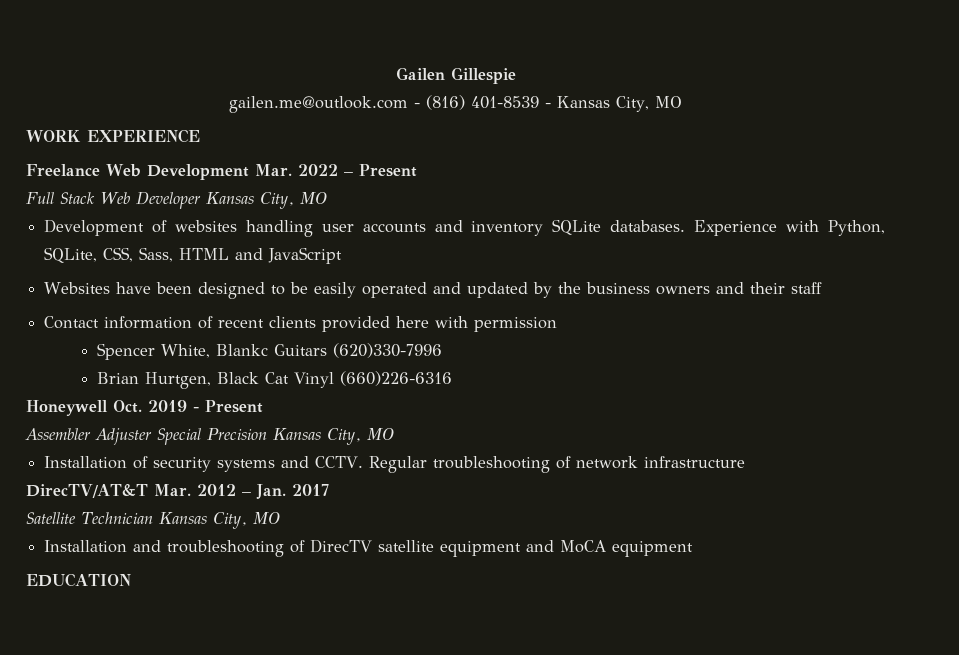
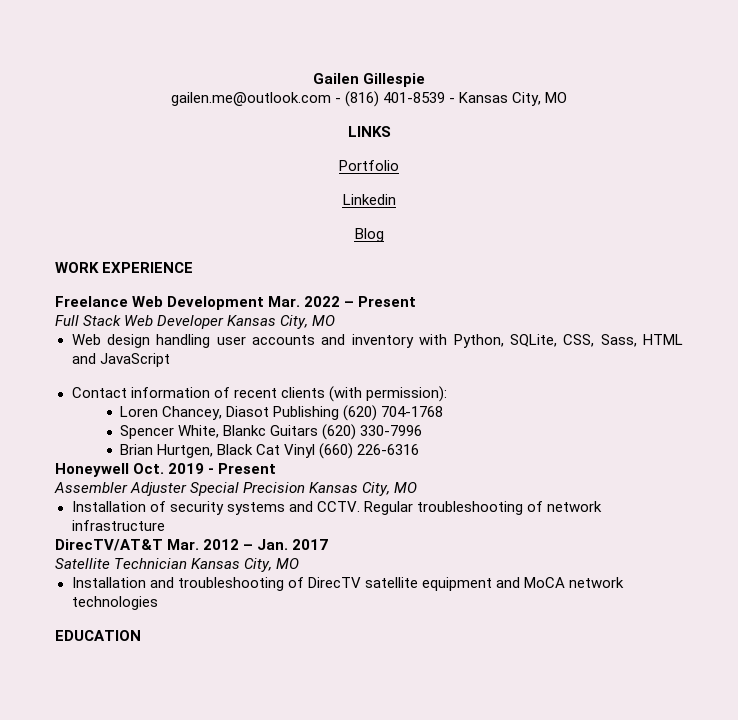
+ LINKS
+ Portfolio
+ Linkedin
+ Blog
- Development of websites handling user accounts and inventory SQLite databases. Experience with Python, SQLite, CSS, Sass, HTML and JavaScript
+ Web design handling user accounts and inventory with Python, SQLite, CSS, Sass, HTML and JavaScript
- Websites have been designed to be easily operated and updated by the business owners and their staff
- Contact information of recent clients provided here with permission
+ Contact information of recent clients (with permission):
+ Loren Chancey, Diasot Publishing (620) 704-1768
- Spencer White, Blankc Guitars (620)330-7996
+ Spencer White, Blankc Guitars (620) 330-7996
- Brian Hurtgen, Black Cat Vinyl (660)226-6316
+ Brian Hurtgen, Black Cat Vinyl (660) 226-6316
- Installation and troubleshooting of DirecTV satellite equipment and MoCA equipment
+ Installation and troubleshooting of DirecTV satellite equipment and MoCA network technologies

